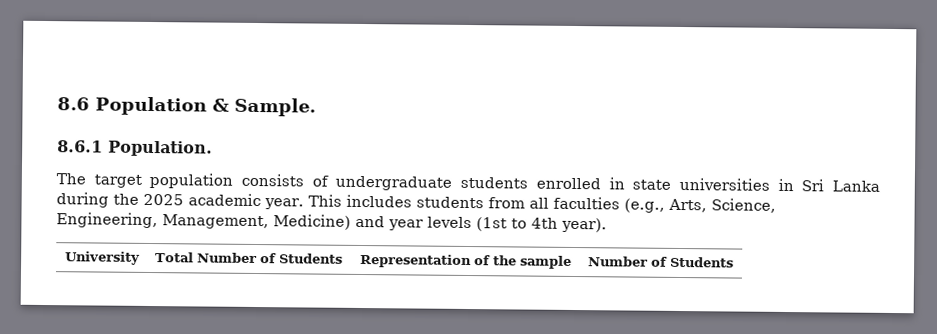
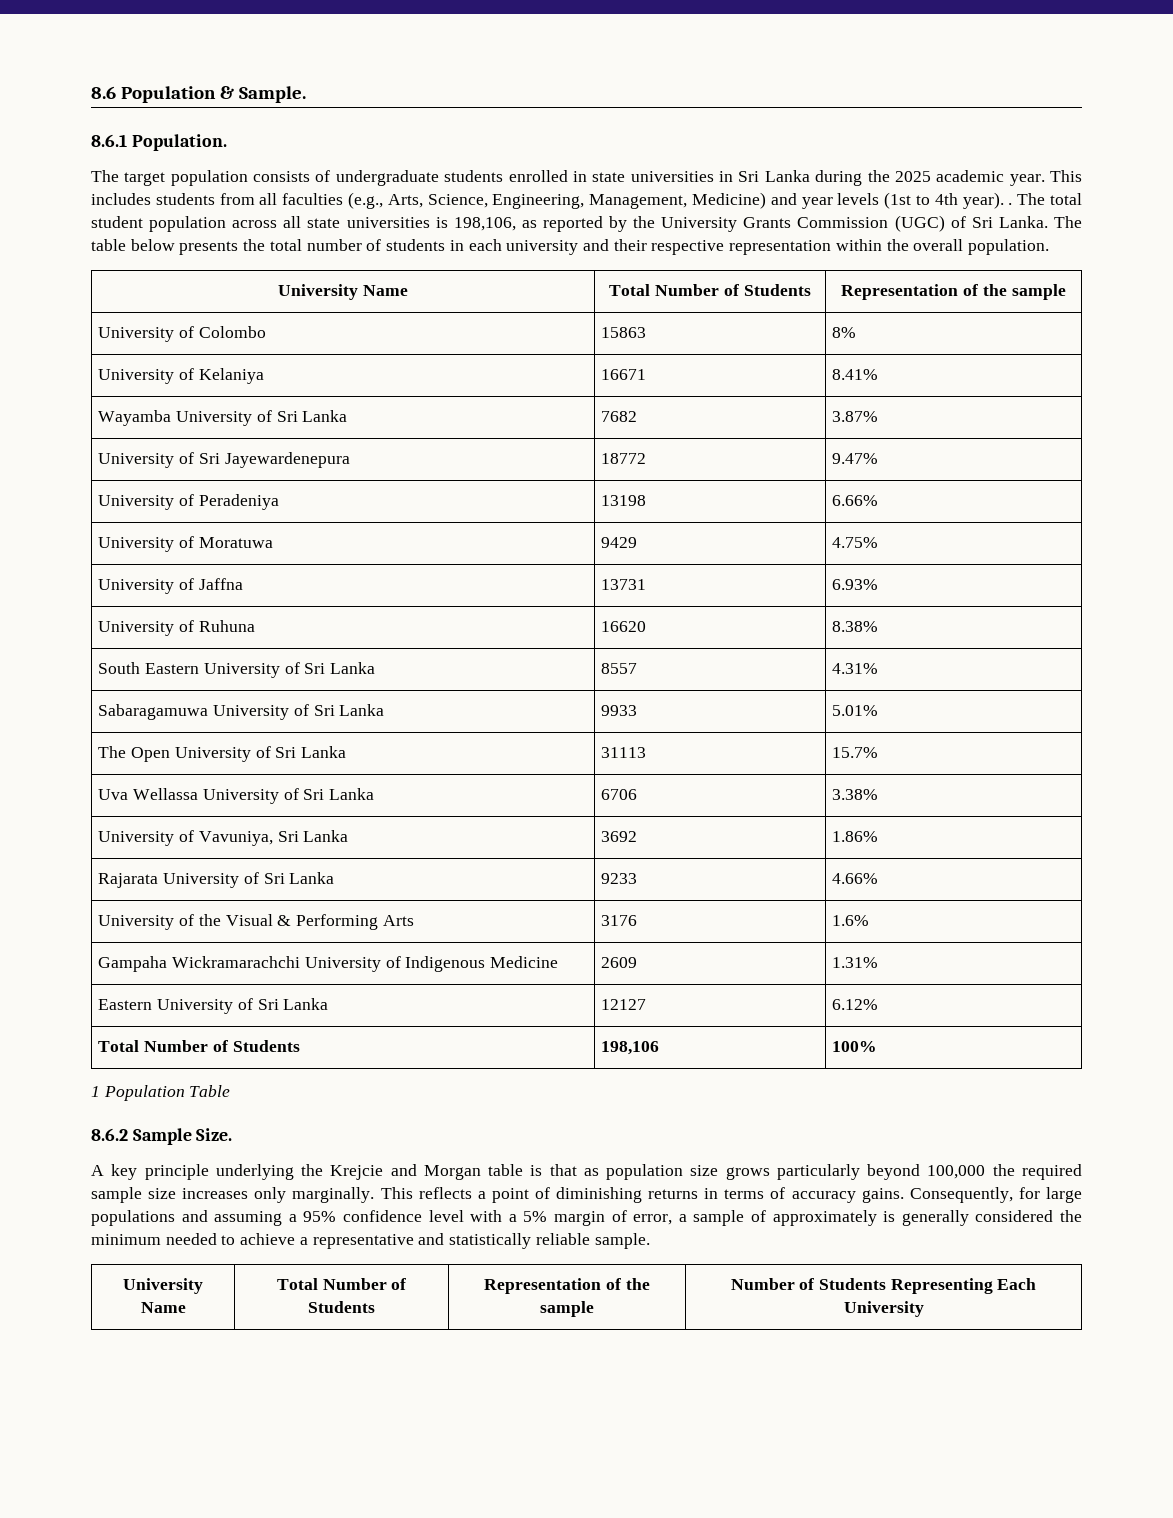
- This includes students from all faculties (e.g., Arts, Science, Engineering, Management, Medicine) and year levels (1st to 4th year).
- University | Total Number of Students | Representation of the sample | Number of Students
+ This includes students from all faculties (e.g., Arts, Science, Engineering, Management, Medicine) and year levels (1st to 4th year). . The total student population across all state universities is 198,106, as reported by the University Grants Commission (UGC) of Sri Lanka. The table below presents the total number of students in each university and their respective representation within the overall population.
+ University Name | Total Number of Students | Representation of the sample
+ University of Colombo | 15863 | 8%
+ University of Kelaniya | 16671 | 8.41%
+ Wayamba University of Sri Lanka | 7682 | 3.87%
+ University of Sri Jayewardenepura | 18772 | 9.47%
+ University of Peradeniya | 13198 | 6.66%
+ University of Moratuwa | 9429 | 4.75%
+ University of Jaffna | 13731 | 6.93%
+ University of Ruhuna | 16620 | 8.38%
+ South Eastern University of Sri Lanka | 8557 | 4.31%
+ Sabaragamuwa University of Sri Lanka | 9933 | 5.01%
+ The Open University of Sri Lanka | 31113 | 15.7%
+ Uva Wellassa University of Sri Lanka | 6706 | 3.38%
+ University of Vavuniya, Sri Lanka | 3692 | 1.86%
+ Rajarata University of Sri Lanka | 9233 | 4.66%
+ University of the Visual & Performing Arts | 3176 | 1.6%
+ Gampaha Wickramarachchi University of Indigenous Medicine | 2609 | 1.31%
+ Eastern University of Sri Lanka | 12127 | 6.12%
+ Total Number of Students | 198,106 | 100%
+ 1 Population Table
+ 8.6.2 Sample Size.
+ A key principle underlying the Krejcie and Morgan table is that as population size grows particularly beyond 100,000 the required sample size increases only marginally. This reflects a point of diminishing returns in terms of accuracy gains. Consequently, for large populations and assuming a 95% confidence level with a 5% margin of error, a sample of approximately is generally considered the minimum needed to achieve a representative and statistically reliable sample.
+ University Name | Total Number of Students | Representation of the sample | Number of Students Representing Each University

